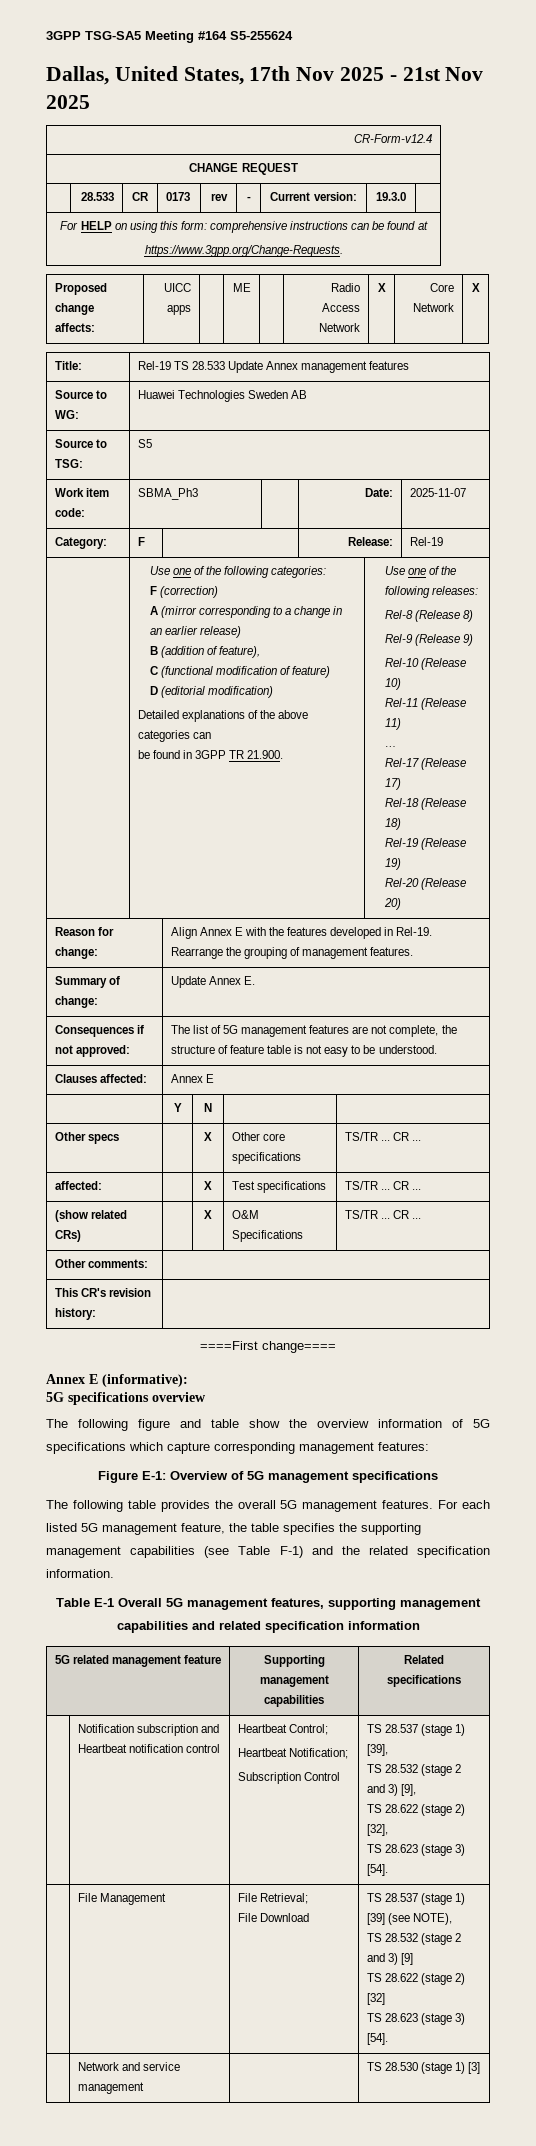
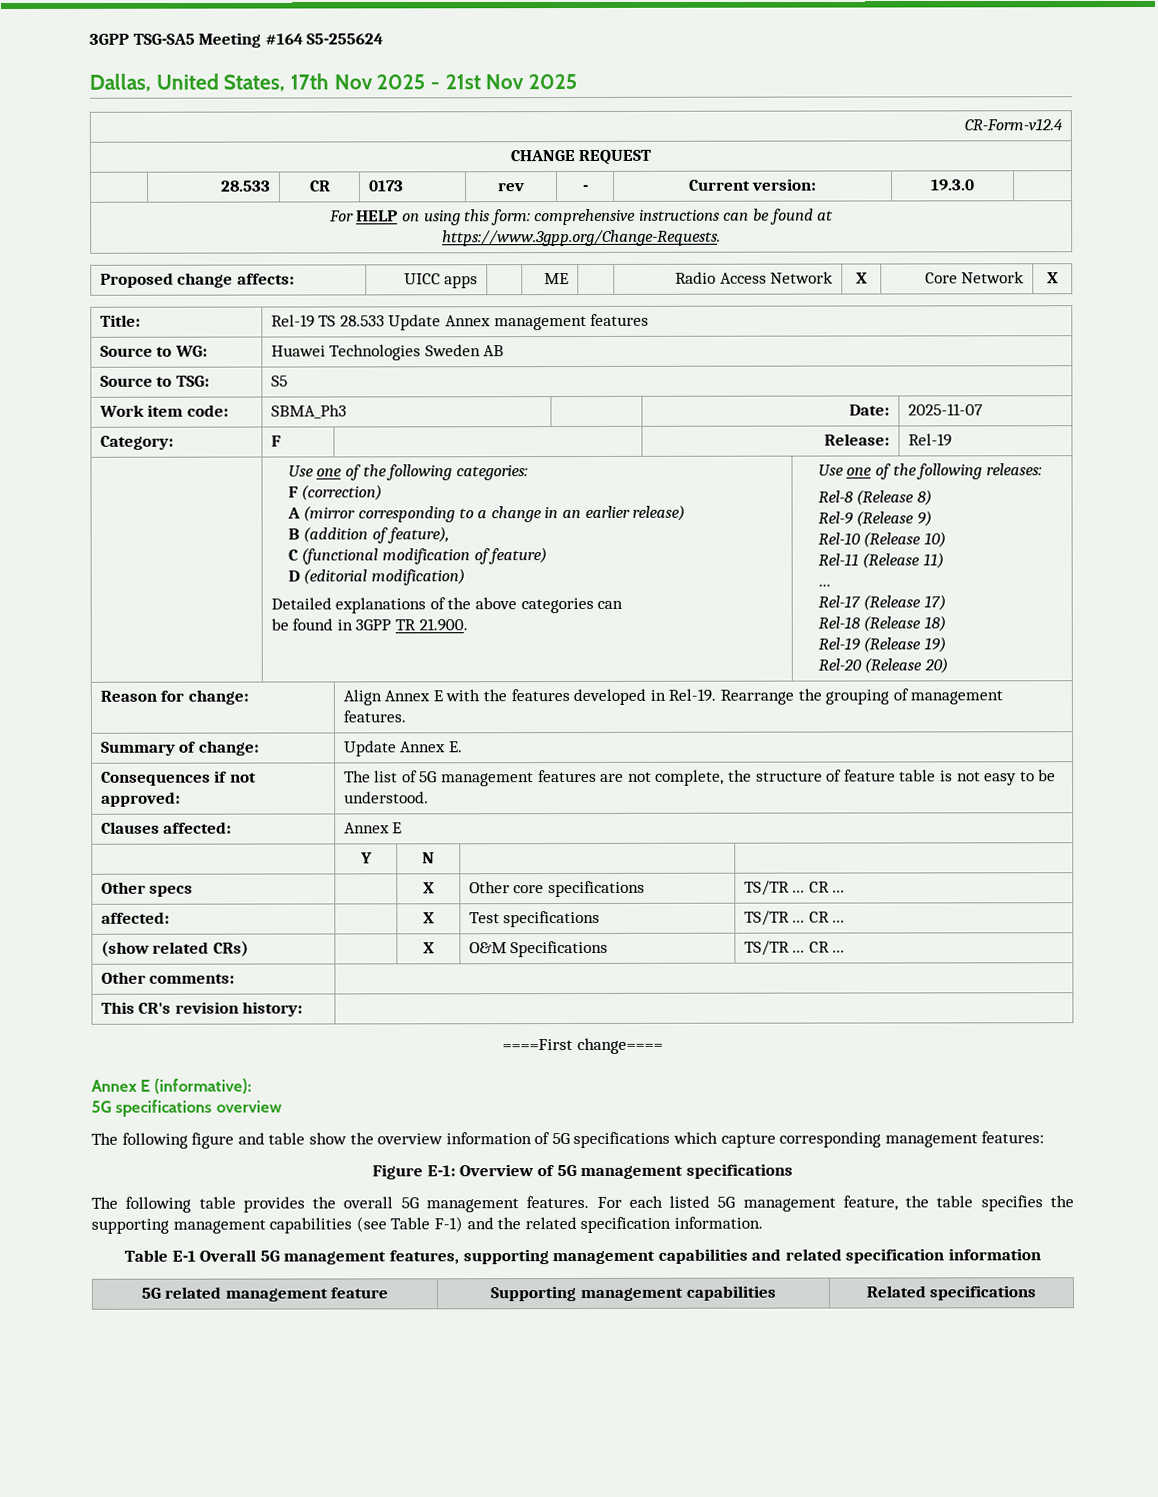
- | Notification subscription and Heartbeat notification control | Heartbeat Control;
- Heartbeat Notification;
- Subscription Control | TS 28.537 (stage 1) [39],
- TS 28.532 (stage 2 and 3) [9],
- TS 28.622 (stage 2) [32],
- TS 28.623 (stage 3) [54].
- | File Management | File Retrieval;
- File Download | TS 28.537 (stage 1) [39] (see NOTE),
- TS 28.532 (stage 2 and 3) [9]
- TS 28.622 (stage 2) [32]
- TS 28.623 (stage 3) [54].
- | Network and service management | | TS 28.530 (stage 1) [3]

